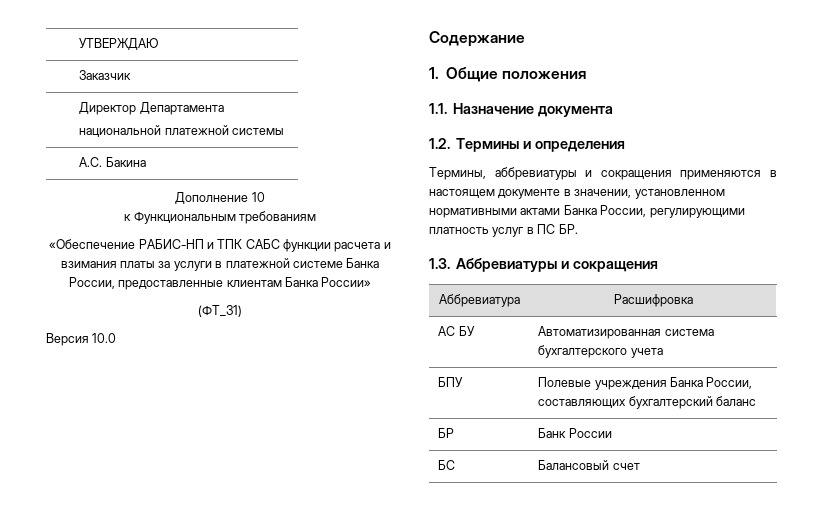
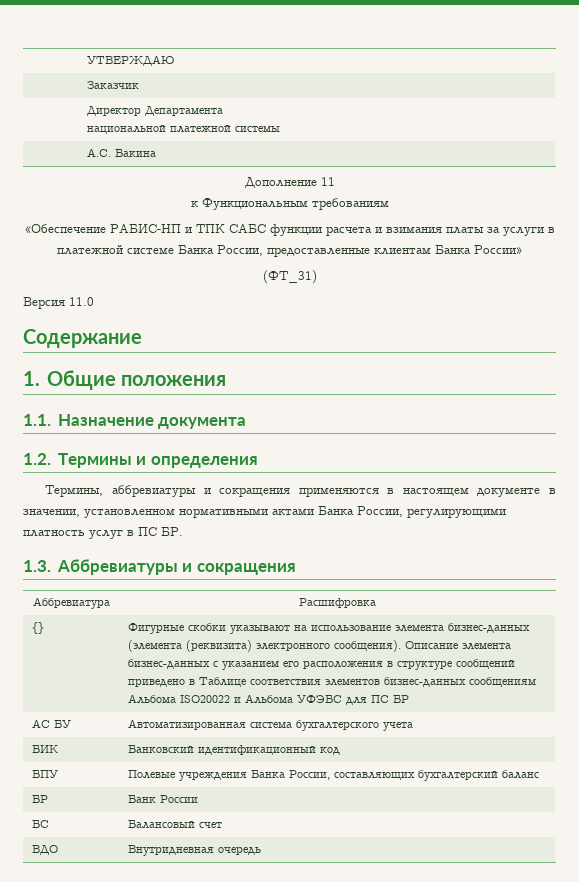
- Дополнение 10
+ Дополнение 11
- Версия 10.0
+ Версия 11.0
+ {} | Фигурные скобки указывают на использование элемента бизнес-данных (элемента (реквизита) электронного сообщения). Описание элемента бизнес-данных с указанием его расположения в структуре сообщений приведено в Таблице соответствия элементов бизнес-данных сообщениям Альбома ISO20022 и Альбома УФЭБС для ПС БР
+ БИК | Банковский идентификационный код
+ ВДО | Внутридневная очередь

